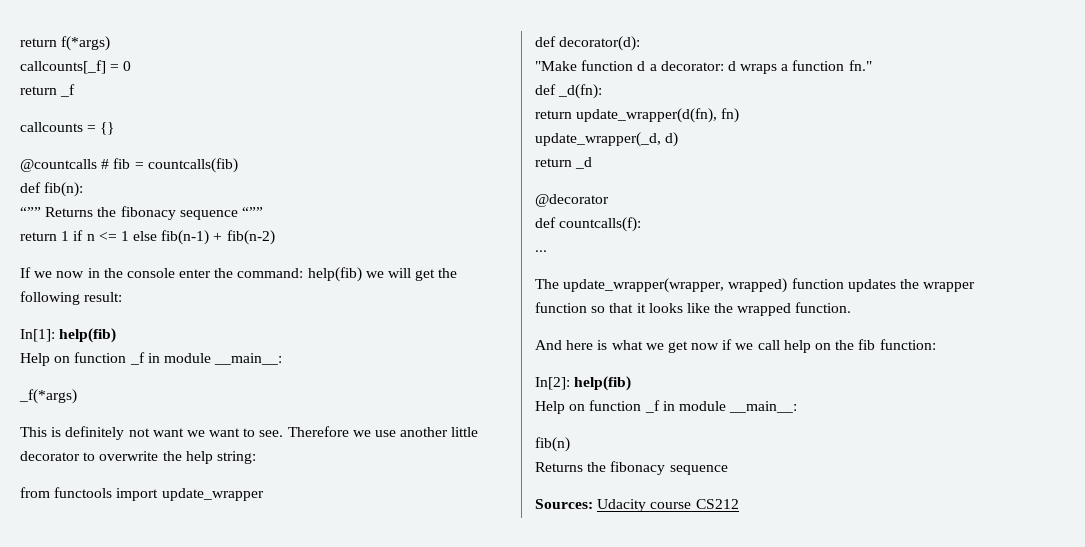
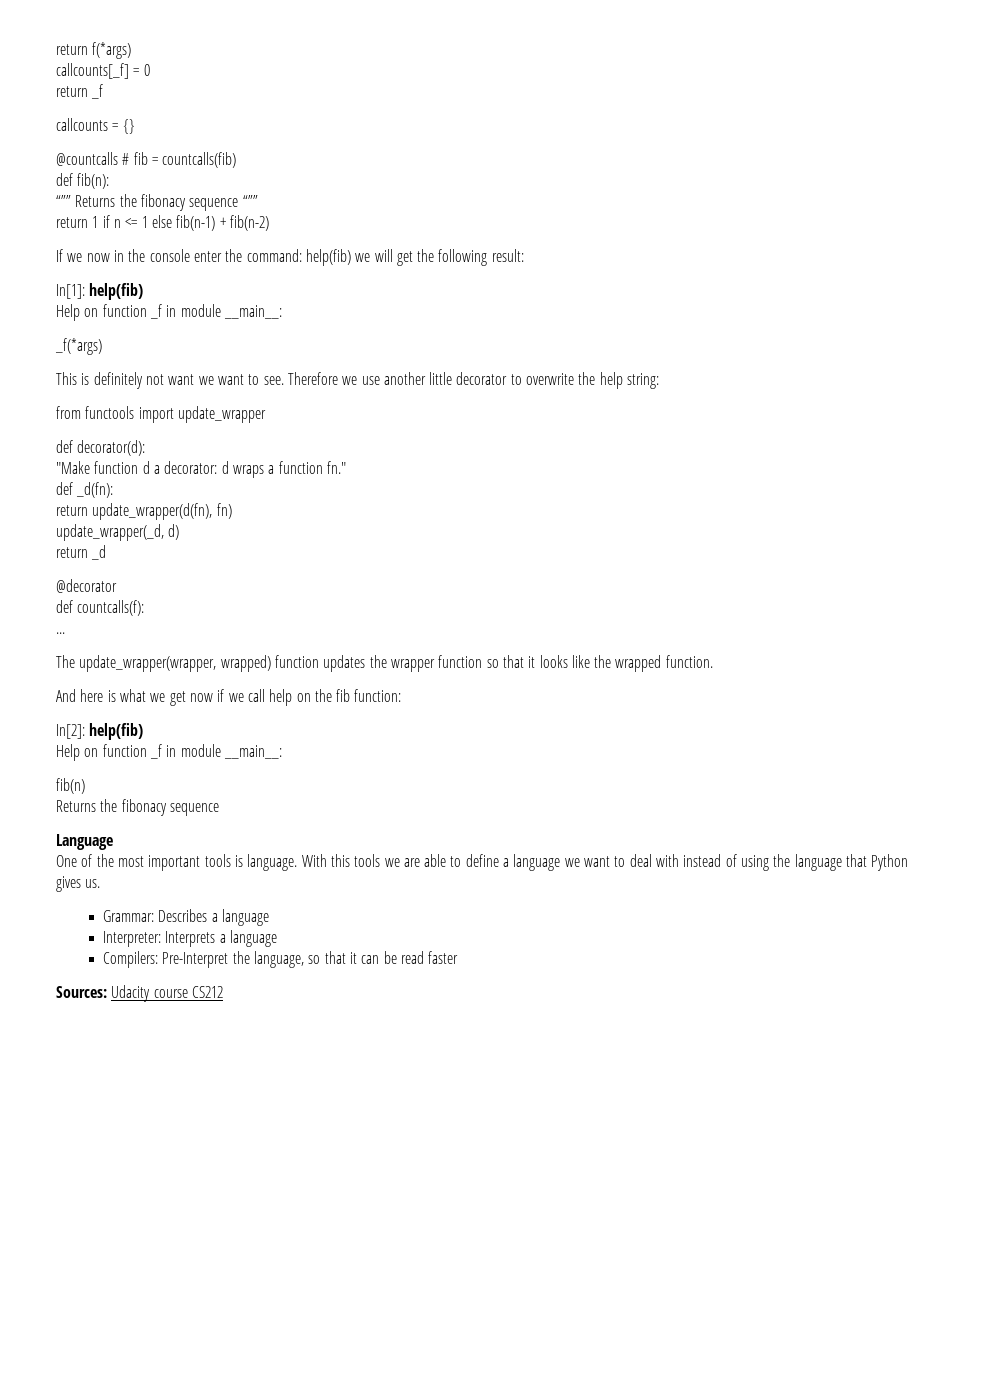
+ Language
+ One of the most important tools is language. With this tools we are able to define a language we want to deal with instead of using the language that Python gives us.
+ Grammar: Describes a language
+ Interpreter: Interprets a language
+ Compilers: Pre-Interpret the language, so that it can be read faster

